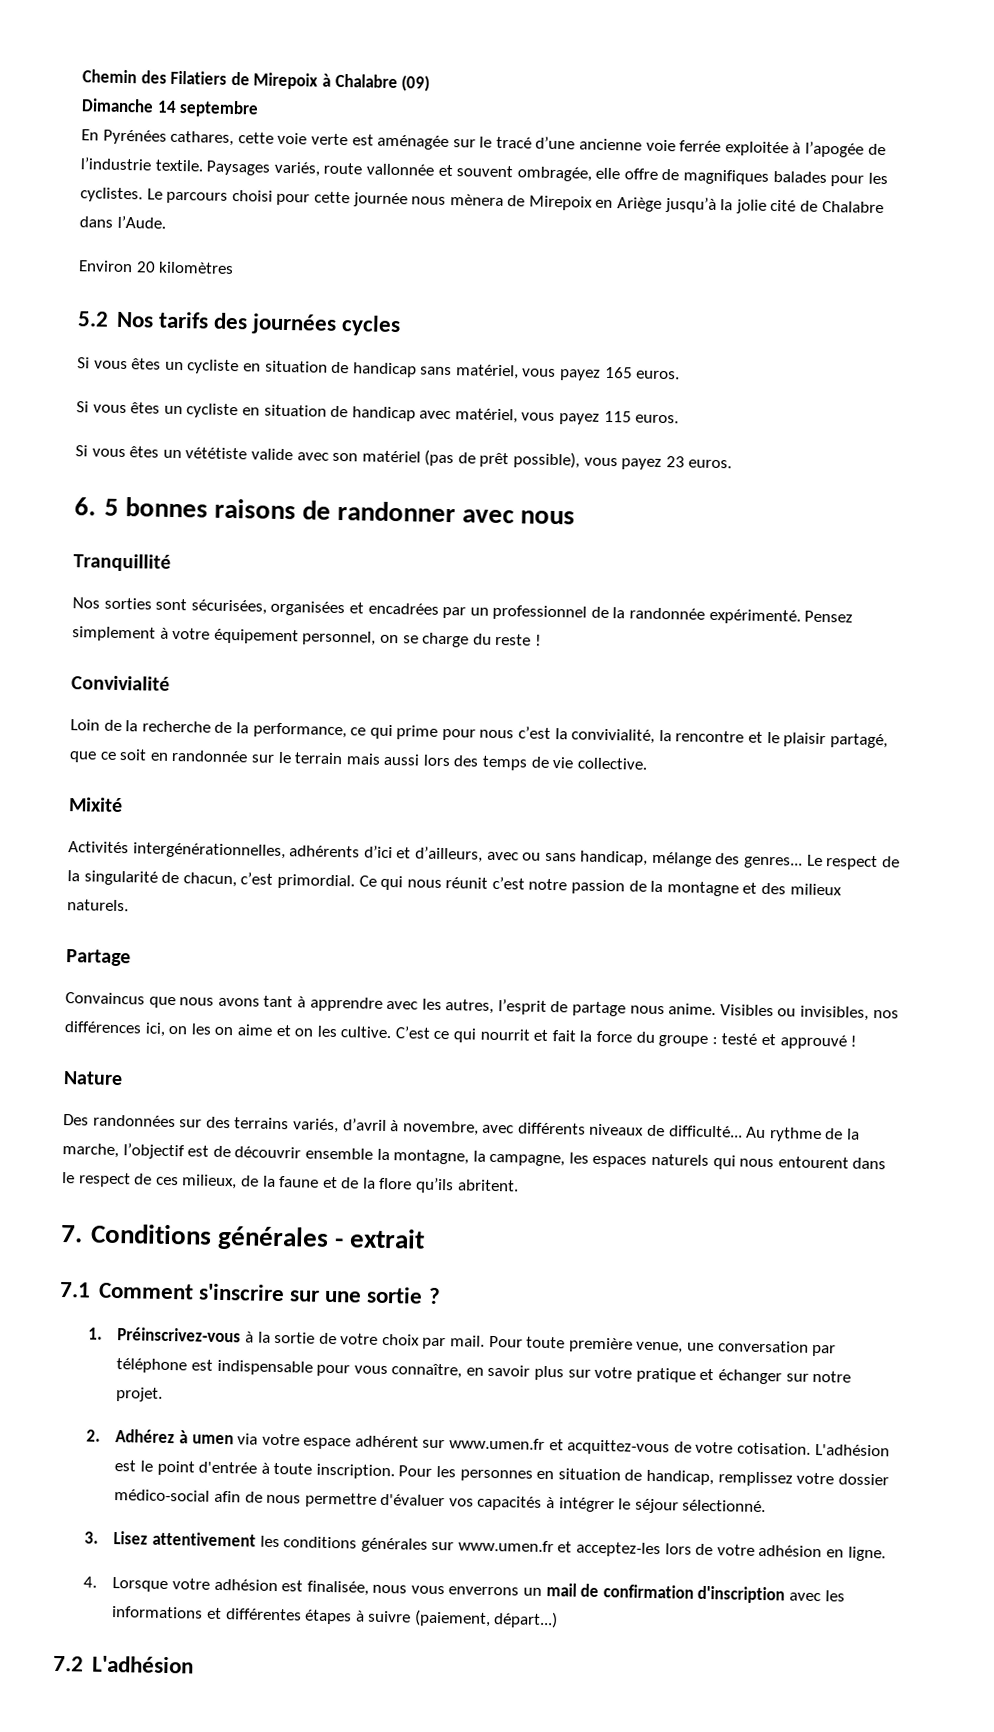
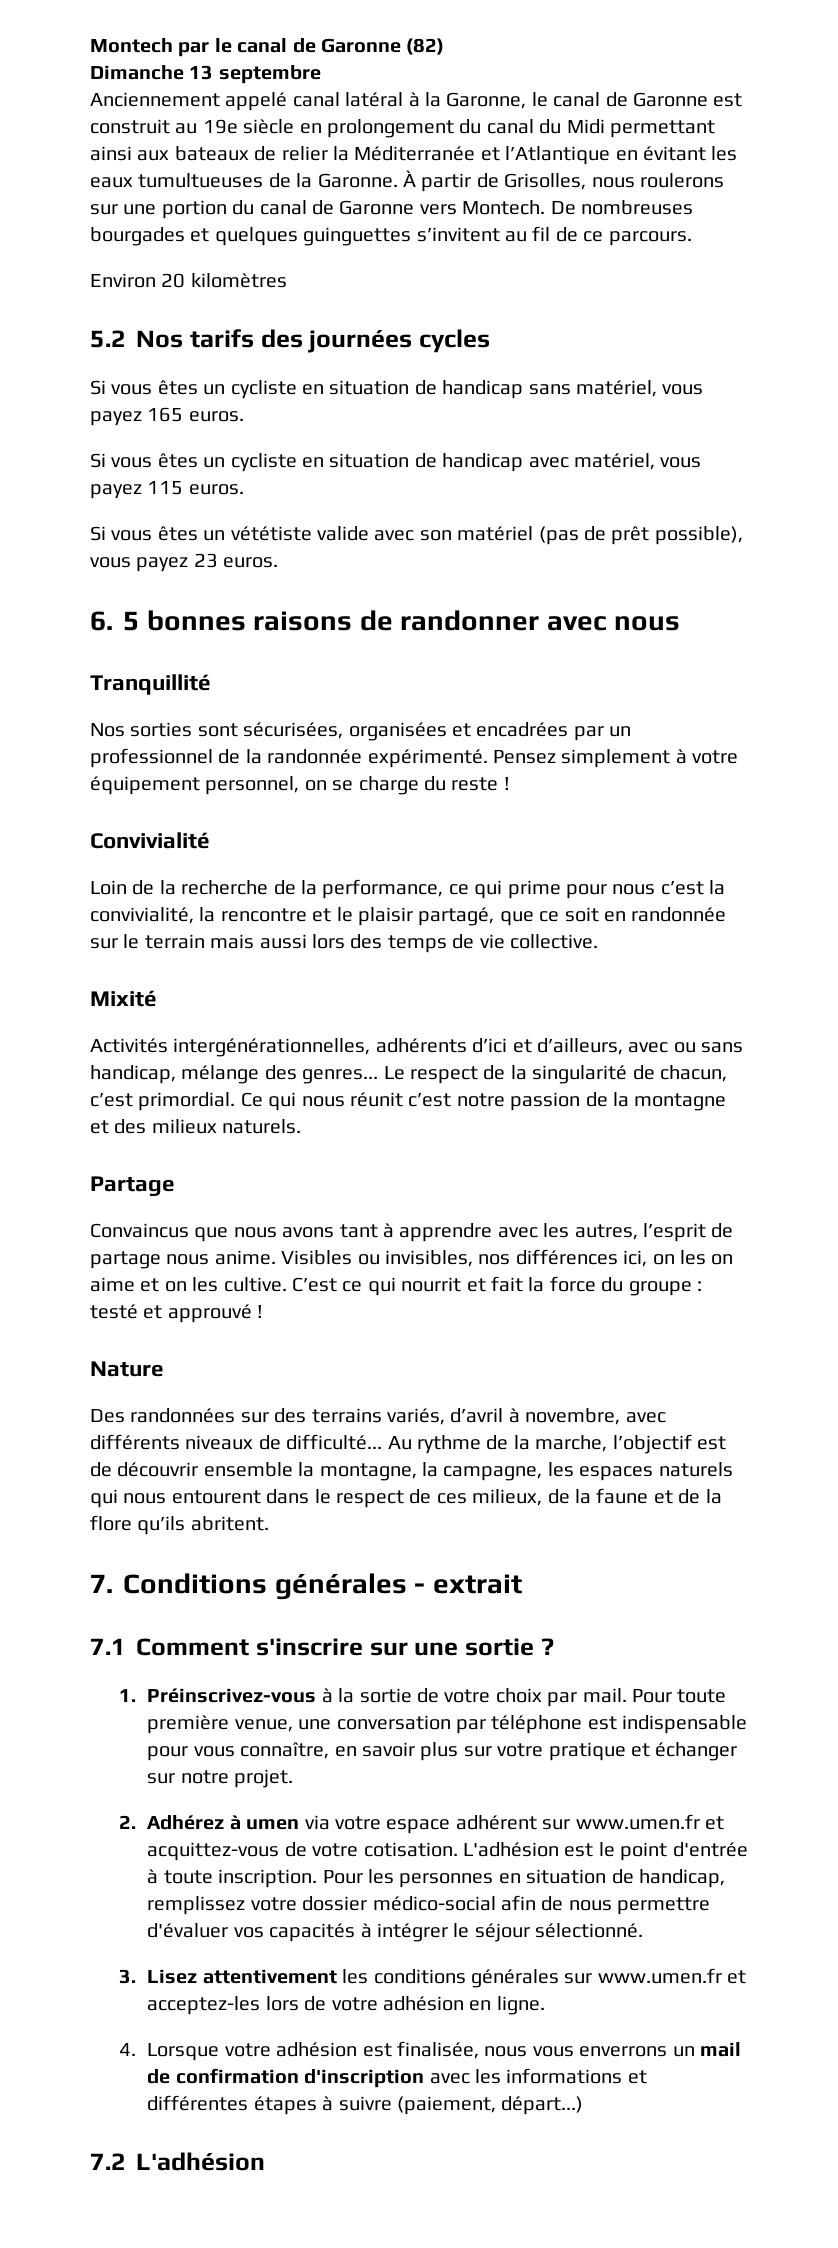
- Chemin des Filatiers de Mirepoix à Chalabre (09)
+ Montech par le canal de Garonne (82)
- Dimanche 14 septembre
+ Dimanche 13 septembre
- En Pyrénées cathares, cette voie verte est aménagée sur le tracé d’une ancienne voie ferrée exploitée à l’apogée de l’industrie textile. Paysages variés, route vallonnée et souvent ombragée, elle offre de magnifiques balades pour les cyclistes. Le parcours choisi pour cette journée nous mènera de Mirepoix en Ariège jusqu’à la jolie cité de Chalabre dans l’Aude.
+ Anciennement appelé canal latéral à la Garonne, le canal de Garonne est construit au 19e siècle en prolongement du canal du Midi permettant ainsi aux bateaux de relier la Méditerranée et l’Atlantique en évitant les eaux tumultueuses de la Garonne. À partir de Grisolles, nous roulerons sur une portion du canal de Garonne vers Montech. De nombreuses bourgades et quelques guinguettes s’invitent au fil de ce parcours.

